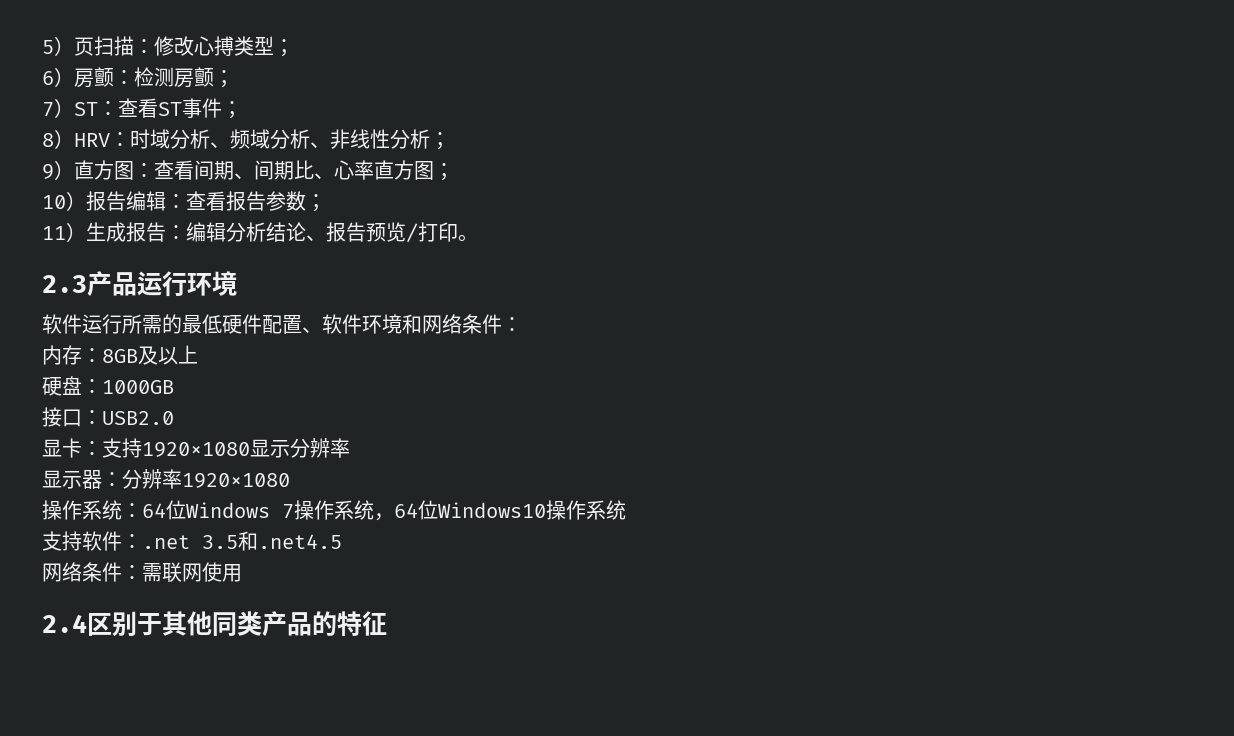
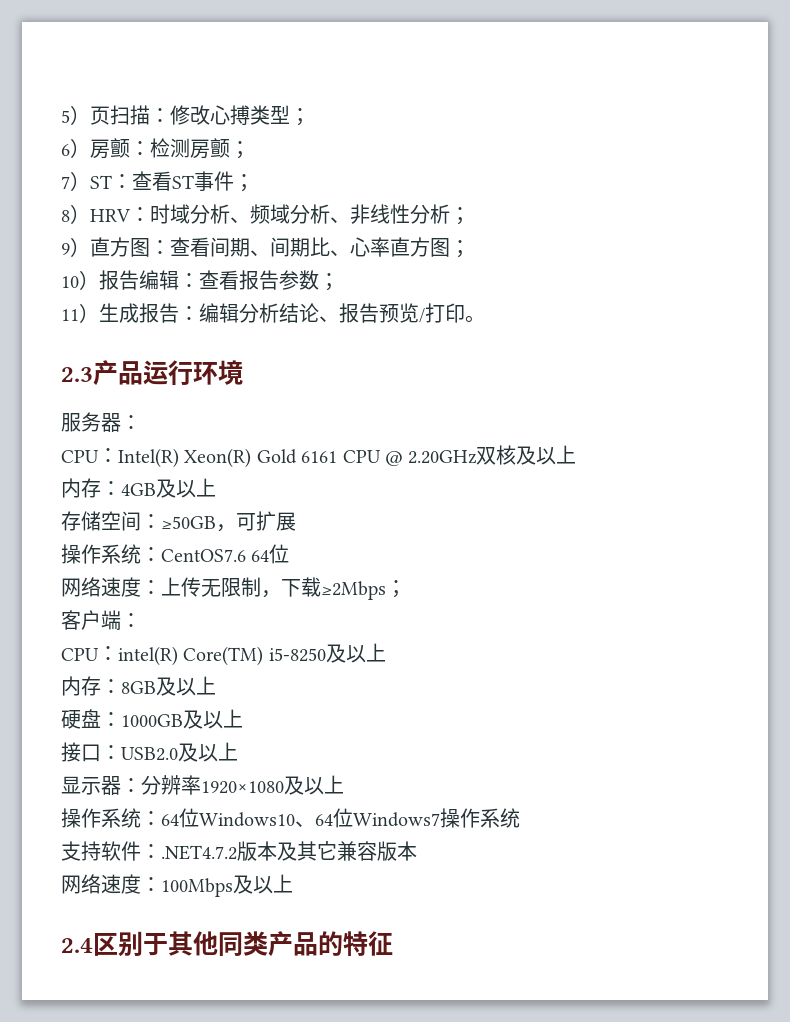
- 软件运行所需的最低硬件配置、软件环境和网络条件：
+ 服务器：
+ CPU：Intel(R) Xeon(R) Gold 6161 CPU @ 2.20GHz双核及以上
+ 内存：4GB及以上
+ 存储空间：≥50GB，可扩展
+ 操作系统：CentOS7.6 64位
+ 网络速度：上传无限制，下载≥2Mbps；
+ 客户端：
+ CPU：intel(R) Core(TM) i5-8250及以上
- 硬盘：1000GB
+ 硬盘：1000GB及以上
- 接口：USB2.0
- 显卡：支持1920×1080显示分辨率
+ 接口：USB2.0及以上
- 显示器：分辨率1920×1080
+ 显示器：分辨率1920×1080及以上
- 操作系统：64位Windows 7操作系统，64位Windows10操作系统
+ 操作系统：64位Windows10、64位Windows7操作系统
- 支持软件：.net 3.5和.net4.5
- 网络条件：需联网使用
+ 支持软件：.NET4.7.2版本及其它兼容版本
+ 网络速度：100Mbps及以上

